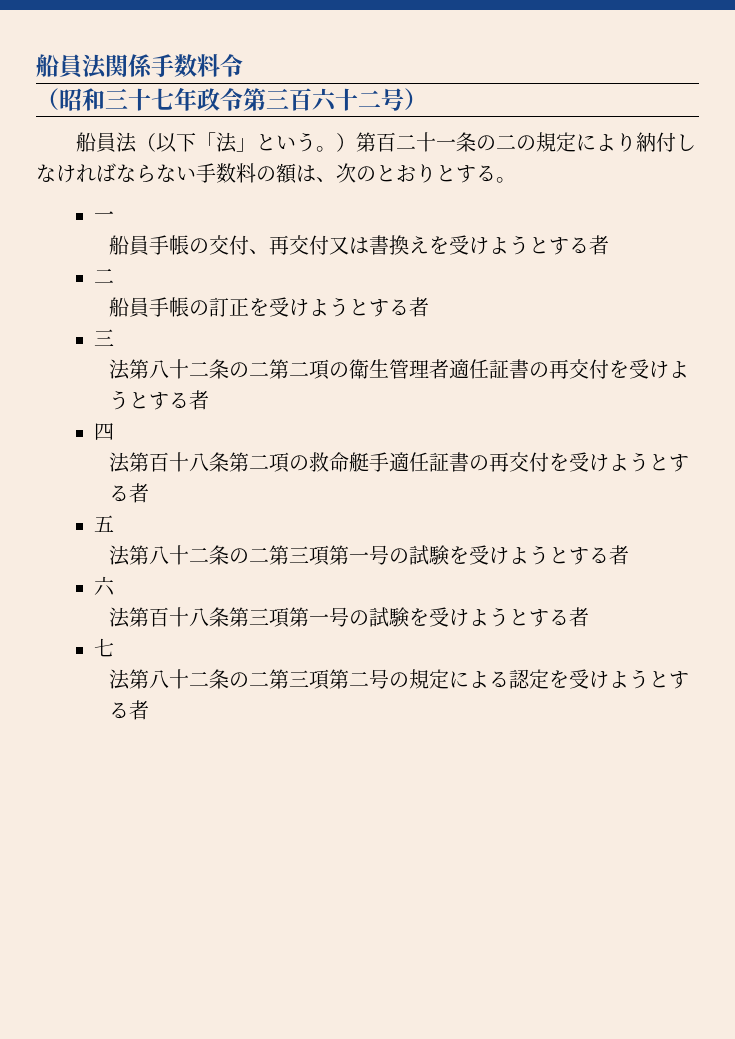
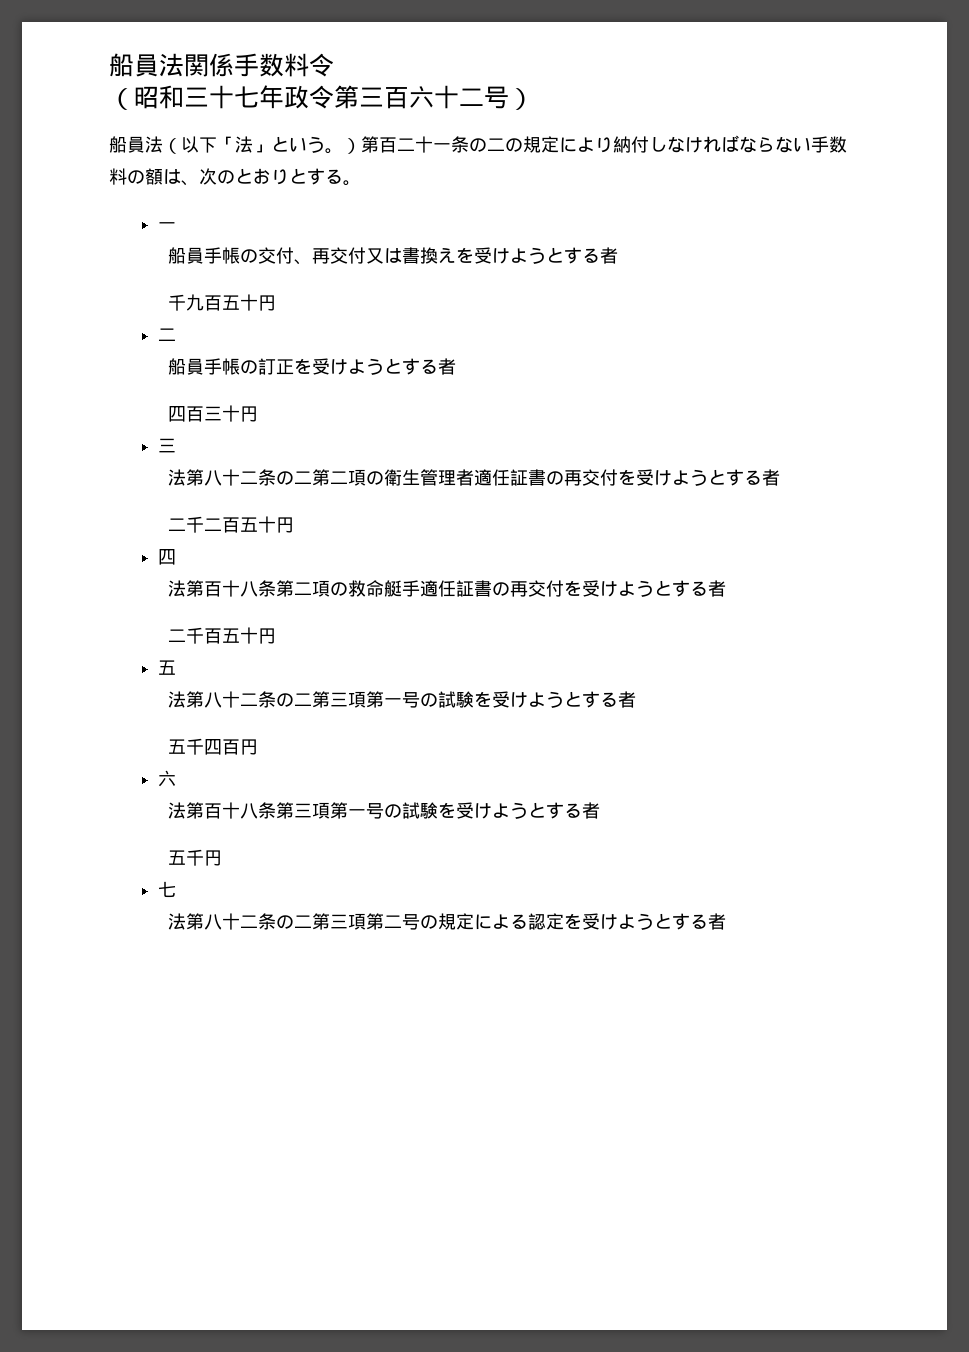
+ 千九百五十円
+ 四百三十円
+ 二千二百五十円
+ 二千百五十円
+ 五千四百円
+ 五千円

